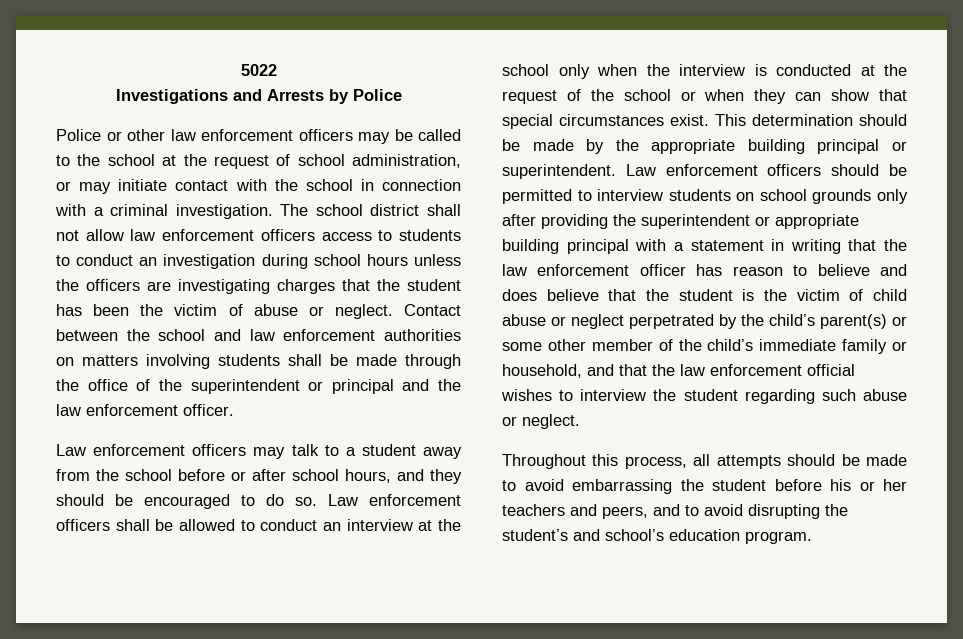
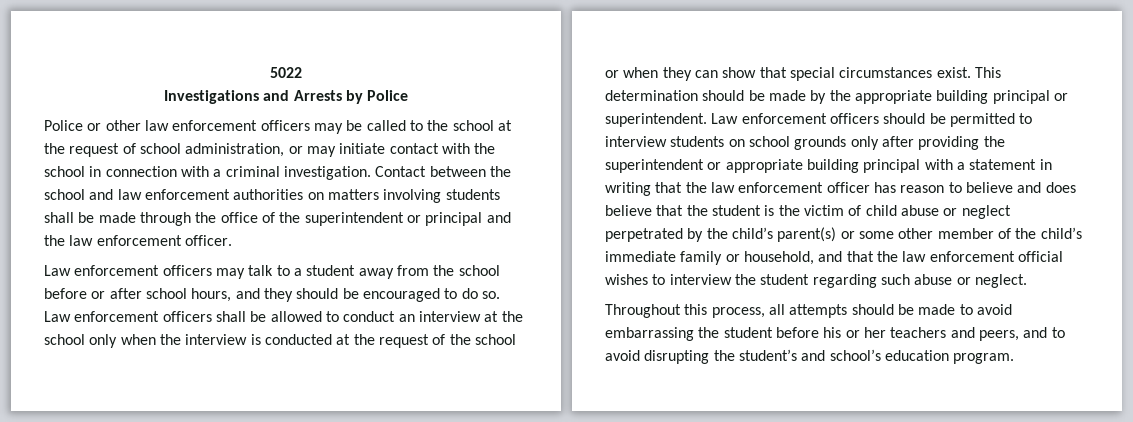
- The school district shall not allow law enforcement officers access to students to conduct an investigation during school hours unless the officers are investigating charges that the student has been the victim of abuse or neglect.

